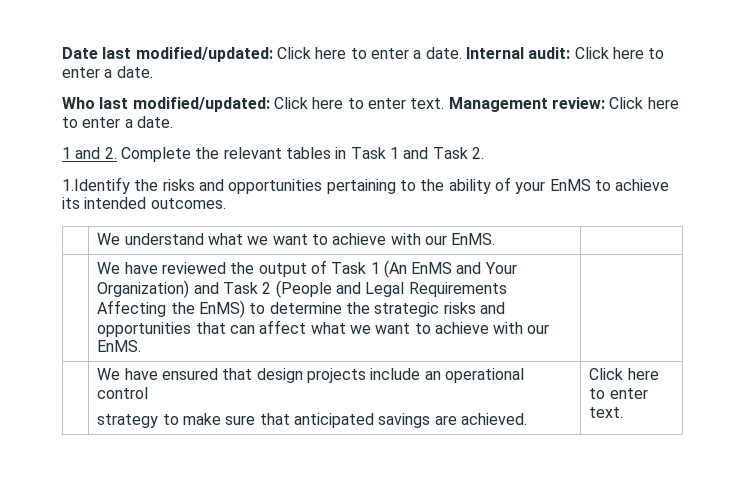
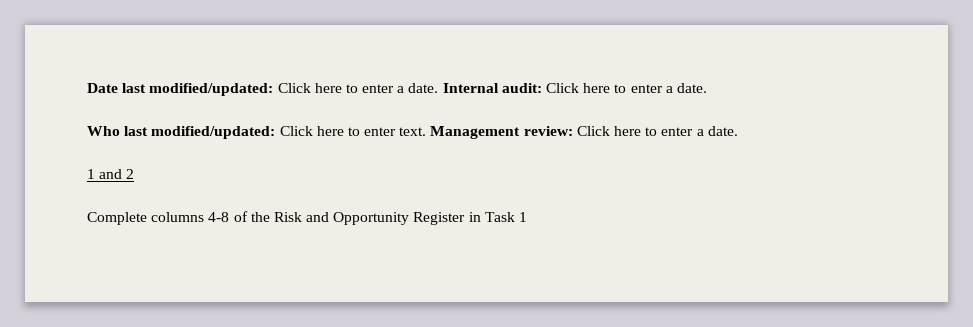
- 1 and 2. Complete the relevant tables in Task 1 and Task 2.
- 1.Identify the risks and opportunities pertaining to the ability of your EnMS to achieve its intended outcomes.
- | We understand what we want to achieve with our EnMS. |
- | We have reviewed the output of Task 1 (An EnMS and Your Organization) and Task 2 (People and Legal Requirements Affecting the EnMS) to determine the strategic risks and opportunities that can affect what we want to achieve with our EnMS. |
- | We have ensured that design projects include an operational control
- strategy to make sure that anticipated savings are achieved. | Click here to enter text.
+ 1 and 2
+ Complete columns 4-8 of the Risk and Opportunity Register in Task 1

